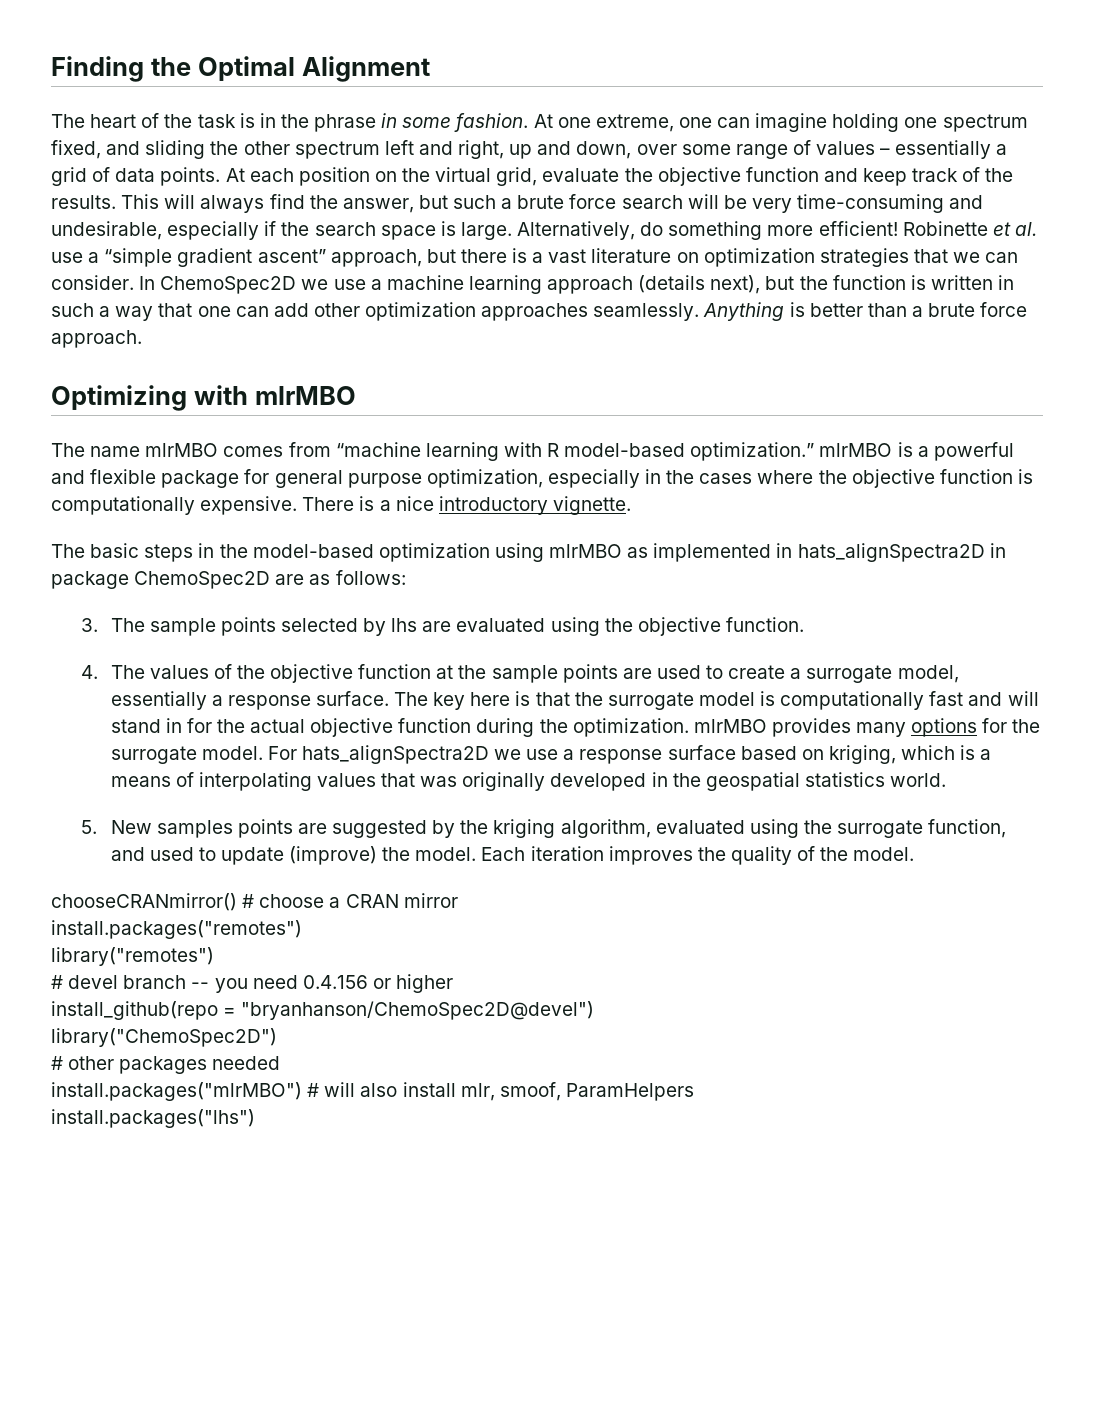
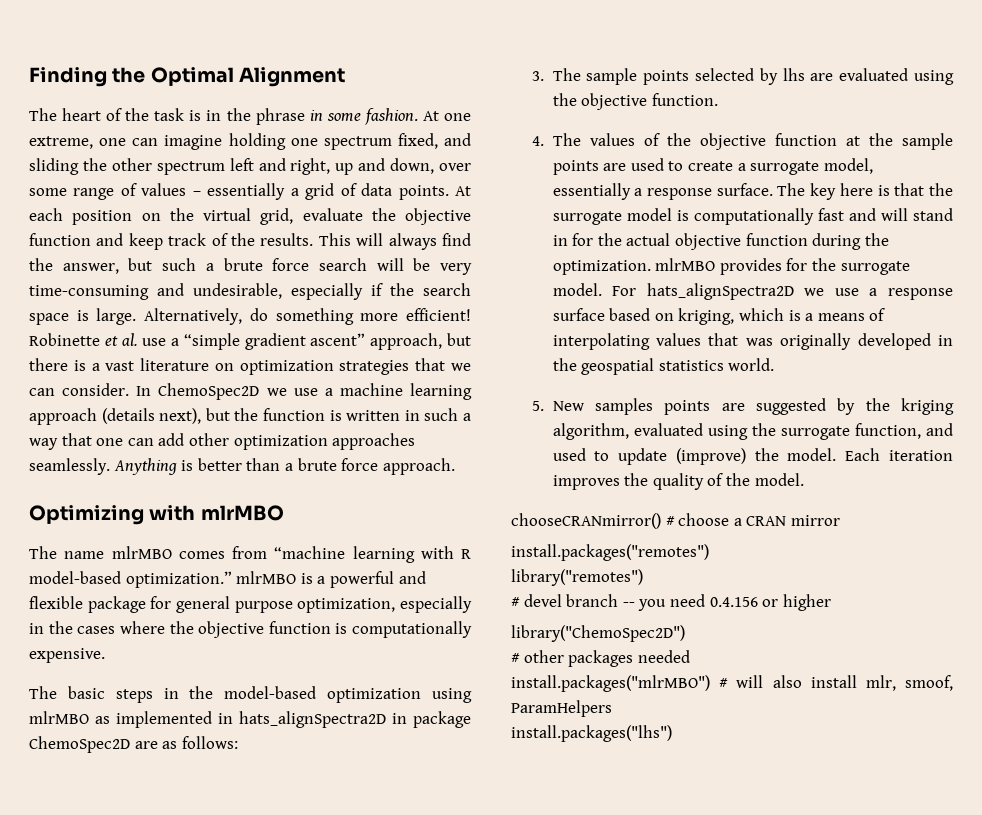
- There is a nice introductory vignette.
- The key here is that the surrogate model is computationally fast and will stand in for the actual objective function during the optimization. mlrMBO provides many options for the surrogate model.
+ The key here is that the surrogate model is computationally fast and will stand in for the actual objective function during the optimization. mlrMBO provides for the surrogate model.
- install_github(repo = "bryanhanson/ChemoSpec2D@devel")

